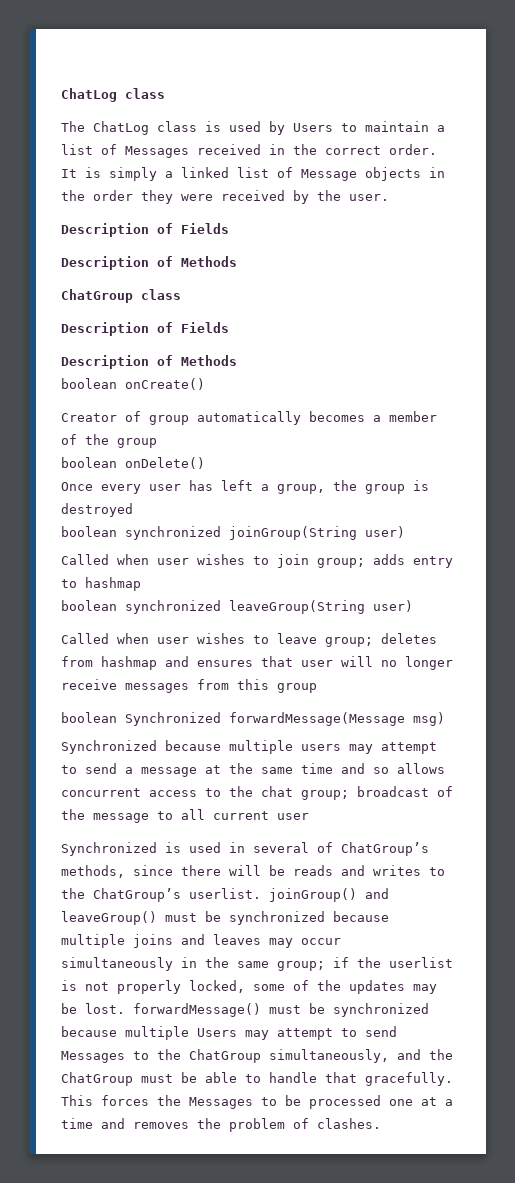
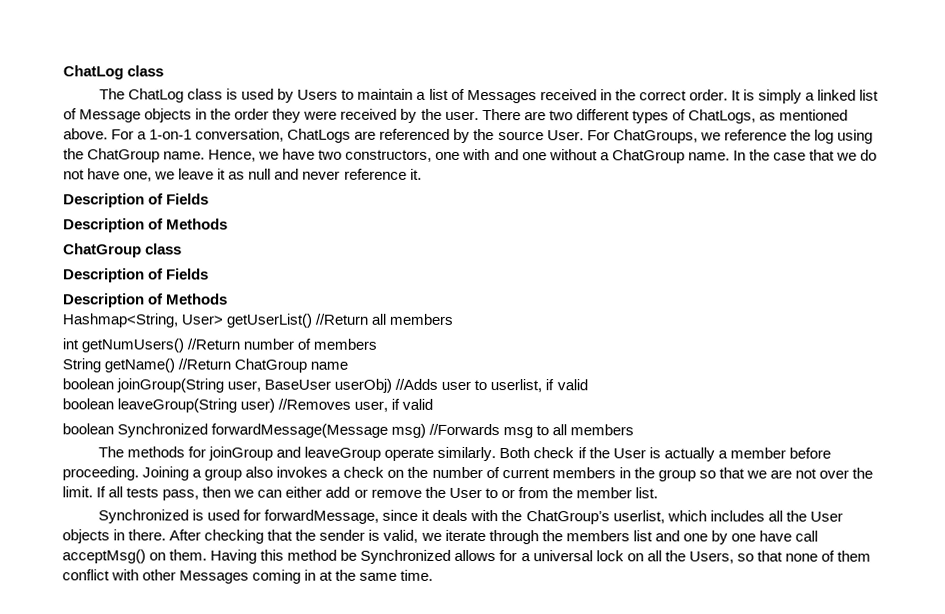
+ There are two different types of ChatLogs, as mentioned above. For a 1-on-1 conversation, ChatLogs are referenced by the source User. For ChatGroups, we reference the log using the ChatGroup name. Hence, we have two constructors, one with and one without a ChatGroup name. In the case that we do not have one, we leave it as null and never reference it.
- boolean onCreate()
- Creator of group automatically becomes a member of the group
- boolean onDelete()
- Once every user has left a group, the group is destroyed
- boolean synchronized joinGroup(String user)
- Called when user wishes to join group; adds entry to hashmap
- boolean synchronized leaveGroup(String user)
- Called when user wishes to leave group; deletes from hashmap and ensures that user will no longer receive messages from this group
- boolean Synchronized forwardMessage(Message msg)
- Synchronized because multiple users may attempt to send a message at the same time and so allows concurrent access to the chat group; broadcast of the message to all current user
- Synchronized is used in several of ChatGroup’s methods, since there will be reads and writes to the ChatGroup’s userlist. joinGroup() and leaveGroup() must be synchronized because multiple joins and leaves may occur simultaneously in the same group; if the userlist is not properly locked, some of the updates may be lost. forwardMessage() must be synchronized because multiple Users may attempt to send Messages to the ChatGroup simultaneously, and the ChatGroup must be able to handle that gracefully. This forces the Messages to be processed one at a time and removes the problem of clashes.
+ Hashmap<String, User> getUserList() //Return all members
+ int getNumUsers() //Return number of members
+ String getName() //Return ChatGroup name
+ boolean joinGroup(String user, BaseUser userObj) //Adds user to userlist, if valid
+ boolean leaveGroup(String user) //Removes user, if valid
+ boolean Synchronized forwardMessage(Message msg) //Forwards msg to all members
+ The methods for joinGroup and leaveGroup operate similarly. Both check if the User is actually a member before proceeding. Joining a group also invokes a check on the number of current members in the group so that we are not over the limit. If all tests pass, then we can either add or remove the User to or from the member list.
+ Synchronized is used for forwardMessage, since it deals with the ChatGroup’s userlist, which includes all the User objects in there. After checking that the sender is valid, we iterate through the members list and one by one have call acceptMsg() on them. Having this method be Synchronized allows for a universal lock on all the Users, so that none of them conflict with other Messages coming in at the same time.

